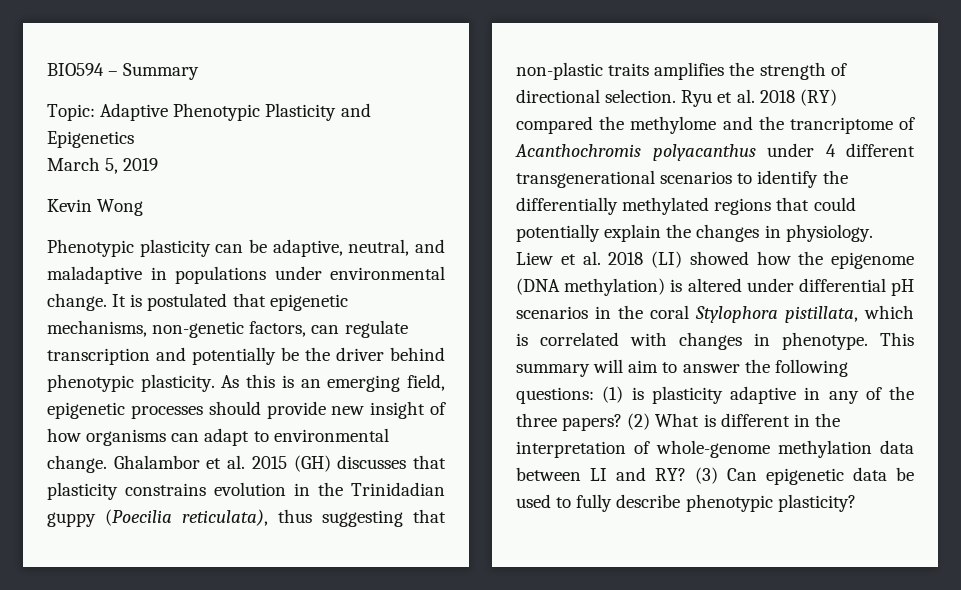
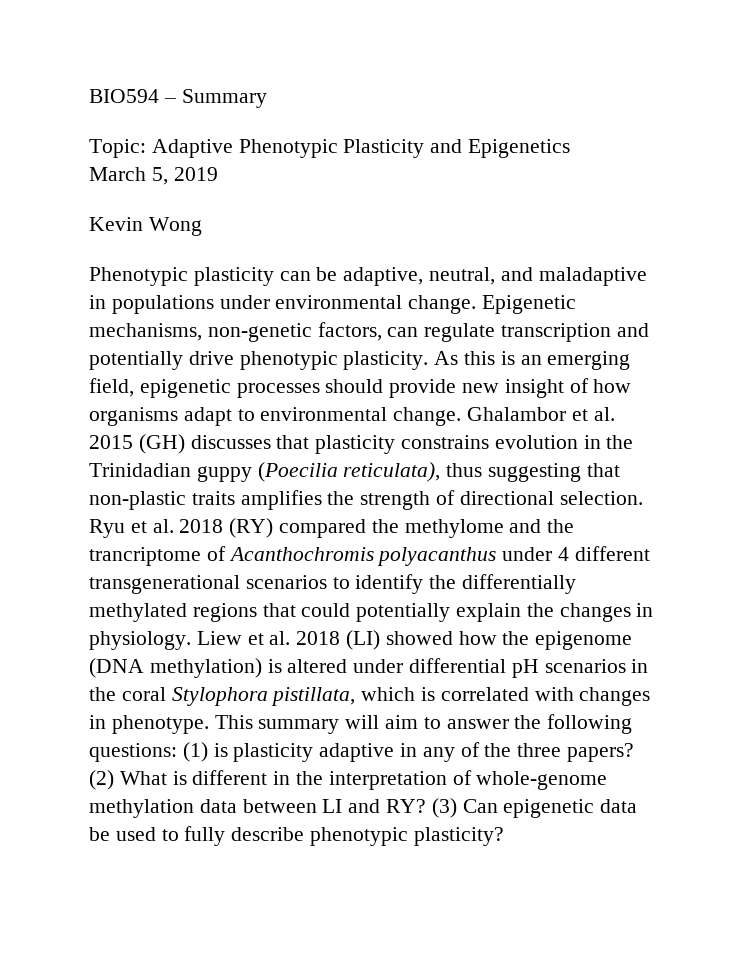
- It is postulated that epigenetic mechanisms, non-genetic factors, can regulate transcription and potentially be the driver behind phenotypic plasticity.
+ Epigenetic mechanisms, non-genetic factors, can regulate transcription and potentially drive phenotypic plasticity.
- As this is an emerging field, epigenetic processes should provide new insight of how organisms can adapt to environmental change.
+ As this is an emerging field, epigenetic processes should provide new insight of how organisms adapt to environmental change.

